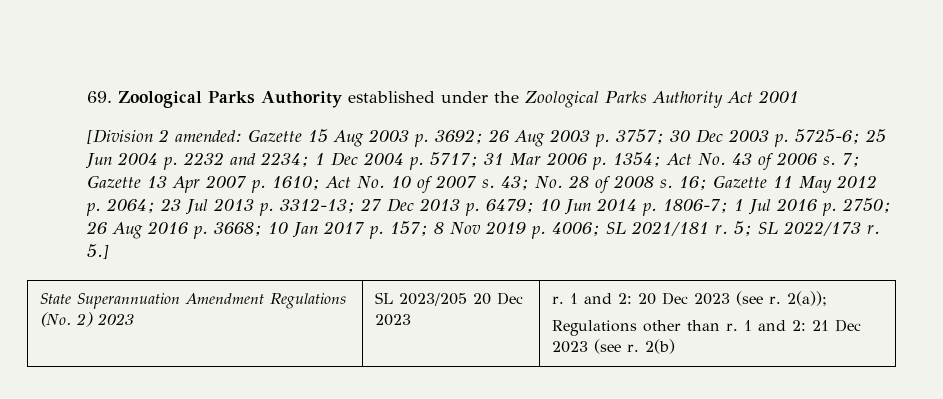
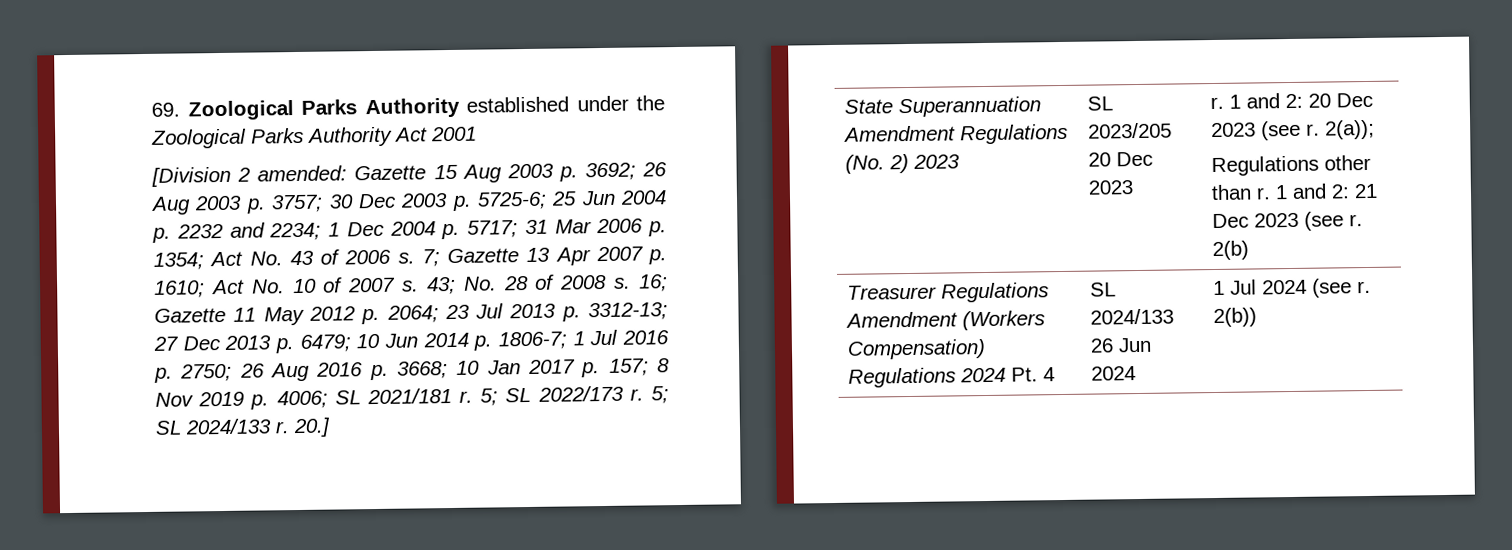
- 5.]
+ 5; SL 2024/133 r. 20.]
+ Treasurer Regulations Amendment (Workers Compensation) Regulations 2024 Pt. 4 | SL 2024/133 26 Jun 2024 | 1 Jul 2024 (see r. 2(b))

